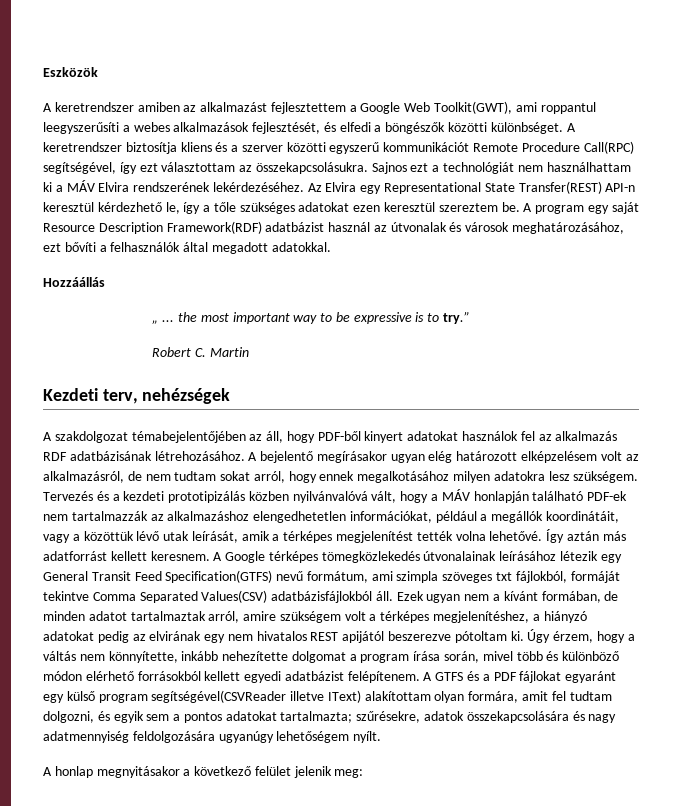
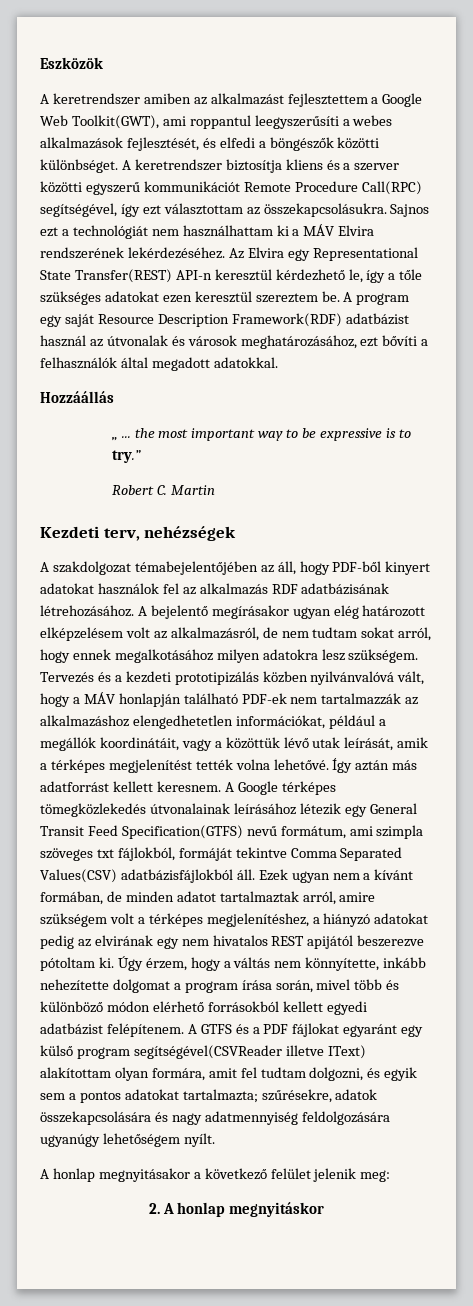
+ 2. A honlap megnyitáskor

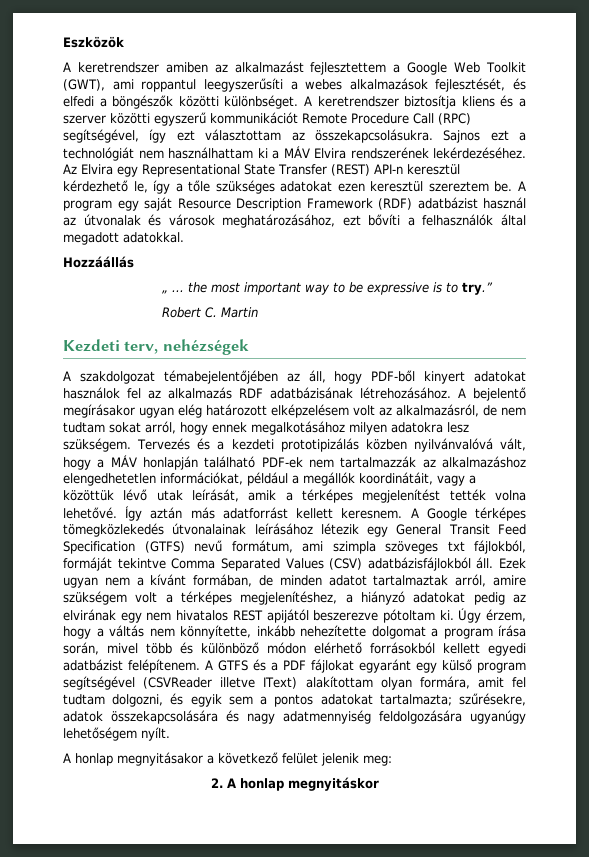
- A keretrendszer amiben az alkalmazást fejlesztettem a Google Web Toolkit(GWT), ami roppantul leegyszerűsíti a webes alkalmazások fejlesztését, és elfedi a böngészők közötti különbséget.
+ A keretrendszer amiben az alkalmazást fejlesztettem a Google Web Toolkit (GWT), ami roppantul leegyszerűsíti a webes alkalmazások fejlesztését, és elfedi a böngészők közötti különbséget.
- A keretrendszer biztosítja kliens és a szerver közötti egyszerű kommunikációt Remote Procedure Call(RPC) segítségével, így ezt választottam az összekapcsolásukra.
+ A keretrendszer biztosítja kliens és a szerver közötti egyszerű kommunikációt Remote Procedure Call (RPC) segítségével, így ezt választottam az összekapcsolásukra.
- Az Elvira egy Representational State Transfer(REST) API-n keresztül kérdezhető le, így a tőle szükséges adatokat ezen keresztül szereztem be.
+ Az Elvira egy Representational State Transfer (REST) API-n keresztül kérdezhető le, így a tőle szükséges adatokat ezen keresztül szereztem be.
- A program egy saját Resource Description Framework(RDF) adatbázist használ az útvonalak és városok meghatározásához, ezt bővíti a felhasználók által megadott adatokkal.
+ A program egy saját Resource Description Framework (RDF) adatbázist használ az útvonalak és városok meghatározásához, ezt bővíti a felhasználók által megadott adatokkal.
- A Google térképes tömegközlekedés útvonalainak leírásához létezik egy General Transit Feed Specification(GTFS) nevű formátum, ami szimpla szöveges txt fájlokból, formáját tekintve Comma Separated Values(CSV) adatbázisfájlokból áll.
+ A Google térképes tömegközlekedés útvonalainak leírásához létezik egy General Transit Feed Specification (GTFS) nevű formátum, ami szimpla szöveges txt fájlokból, formáját tekintve Comma Separated Values (CSV) adatbázisfájlokból áll.
- A GTFS és a PDF fájlokat egyaránt egy külső program segítségével(CSVReader illetve IText) alakítottam olyan formára, amit fel tudtam dolgozni, és egyik sem a pontos adatokat tartalmazta; szűrésekre, adatok összekapcsolására és nagy adatmennyiség feldolgozására ugyanúgy lehetőségem nyílt.
+ A GTFS és a PDF fájlokat egyaránt egy külső program segítségével (CSVReader illetve IText) alakítottam olyan formára, amit fel tudtam dolgozni, és egyik sem a pontos adatokat tartalmazta; szűrésekre, adatok összekapcsolására és nagy adatmennyiség feldolgozására ugyanúgy lehetőségem nyílt.

